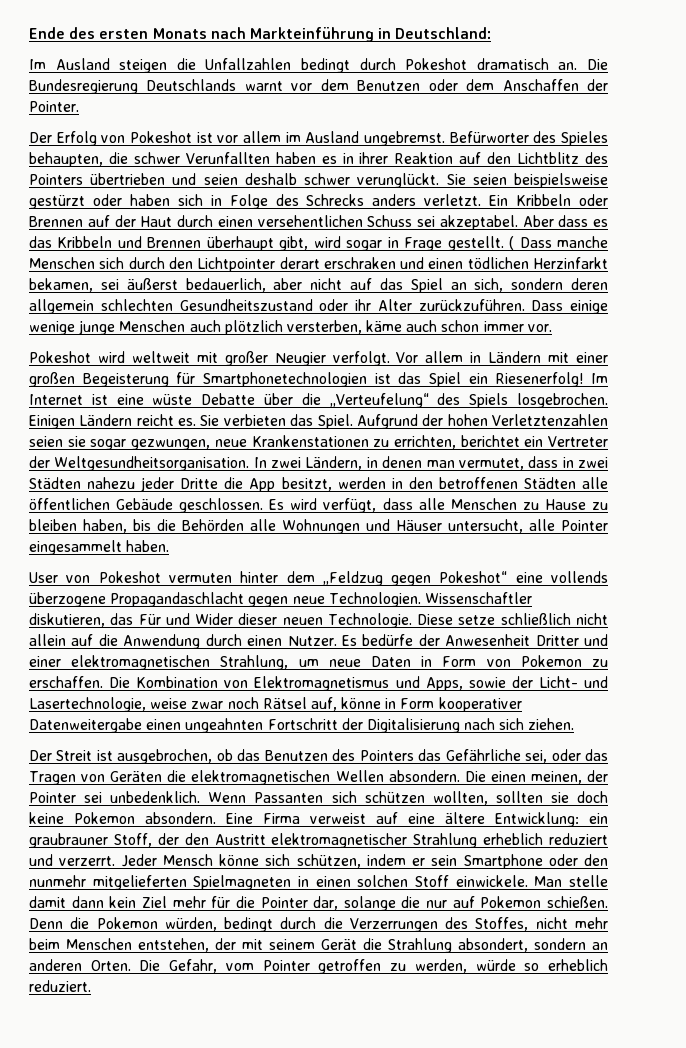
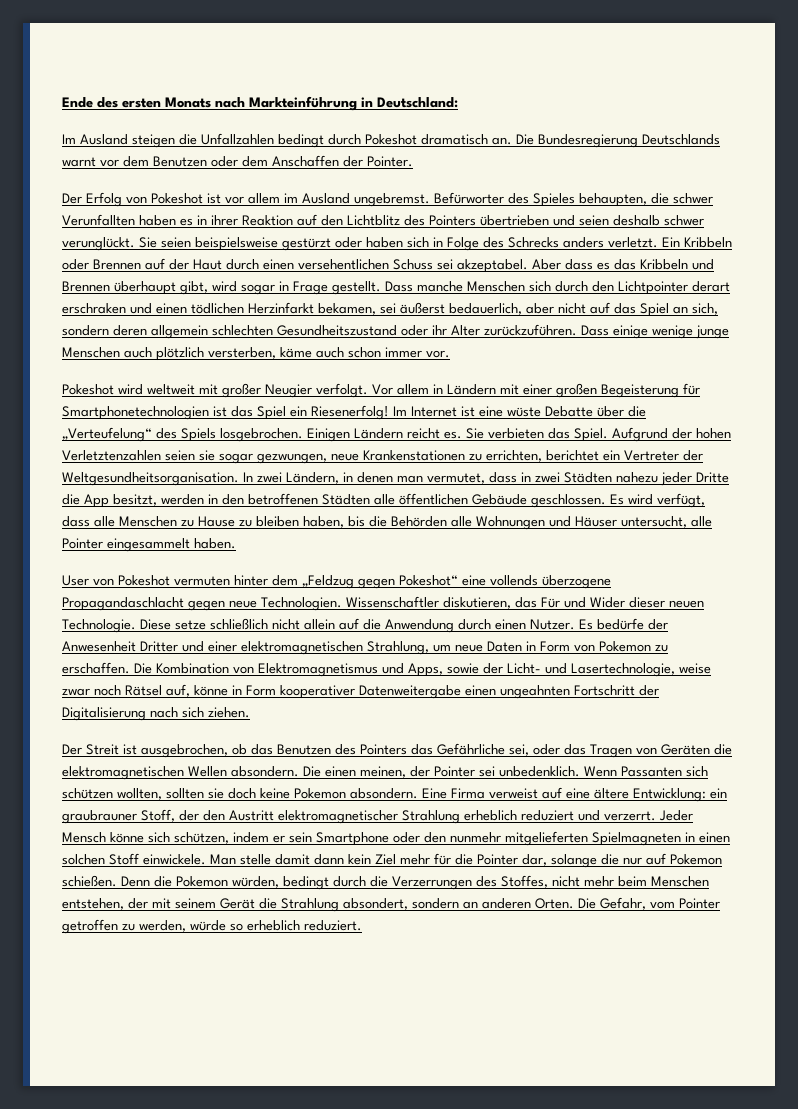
- ( Dass manche Menschen sich durch den Lichtpointer derart erschraken und einen tödlichen Herzinfarkt bekamen, sei äußerst bedauerlich, aber nicht auf das Spiel an sich, sondern deren allgemein schlechten Gesundheitszustand oder ihr Alter zurückzuführen.
+ Dass manche Menschen sich durch den Lichtpointer derart erschraken und einen tödlichen Herzinfarkt bekamen, sei äußerst bedauerlich, aber nicht auf das Spiel an sich, sondern deren allgemein schlechten Gesundheitszustand oder ihr Alter zurückzuführen.

